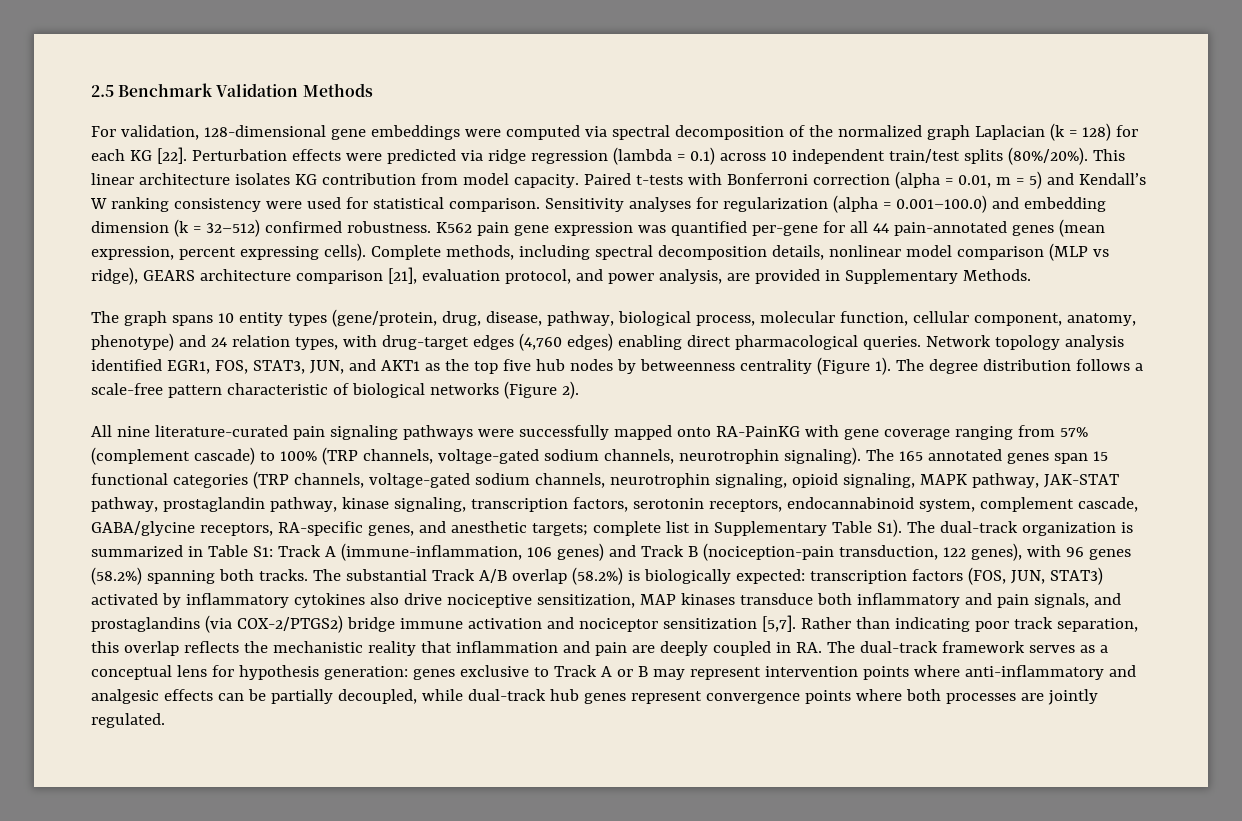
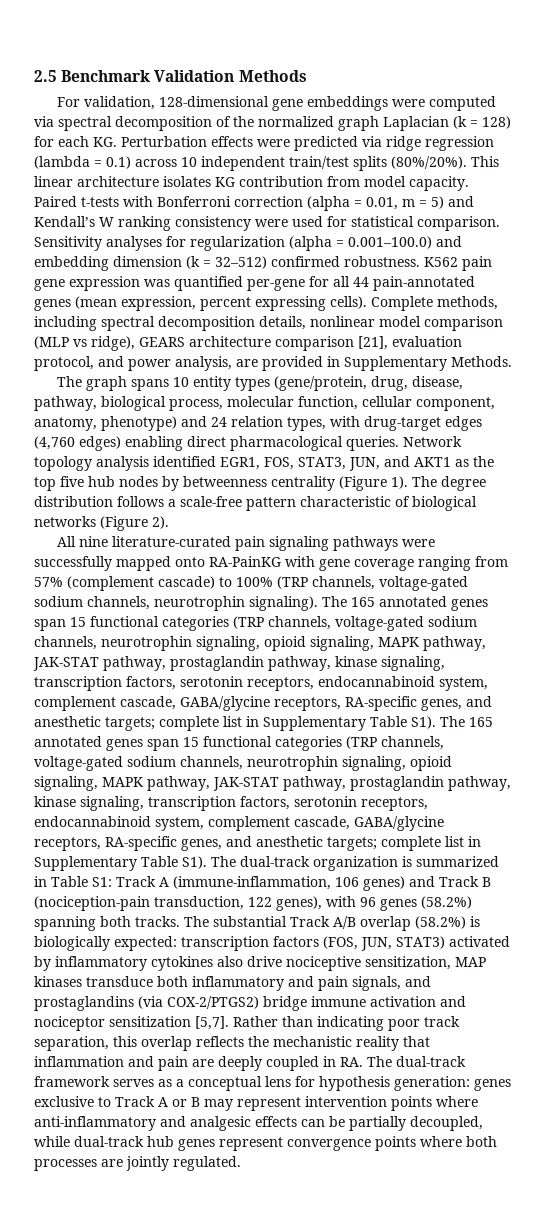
- For validation, 128-dimensional gene embeddings were computed via spectral decomposition of the normalized graph Laplacian (k = 128) for each KG [22]. Perturbation effects were predicted via ridge regression (lambda = 0.1) across 10 independent train/test splits (80%/20%).
+ For validation, 128-dimensional gene embeddings were computed via spectral decomposition of the normalized graph Laplacian (k = 128) for each KG. Perturbation effects were predicted via ridge regression (lambda = 0.1) across 10 independent train/test splits (80%/20%).
- complete list in Supplementary Table S1). The dual-track organization is summarized in Table S1:
+ complete list in Supplementary Table S1). The 165 annotated genes span 15 functional categories (TRP channels, voltage-gated sodium channels, neurotrophin signaling, opioid signaling, MAPK pathway, JAK-STAT pathway, prostaglandin pathway, kinase signaling, transcription factors, serotonin receptors, endocannabinoid system, complement cascade, GABA/glycine receptors, RA-specific genes, and anesthetic targets; complete list in Supplementary Table S1). The dual-track organization is summarized in Table S1:

